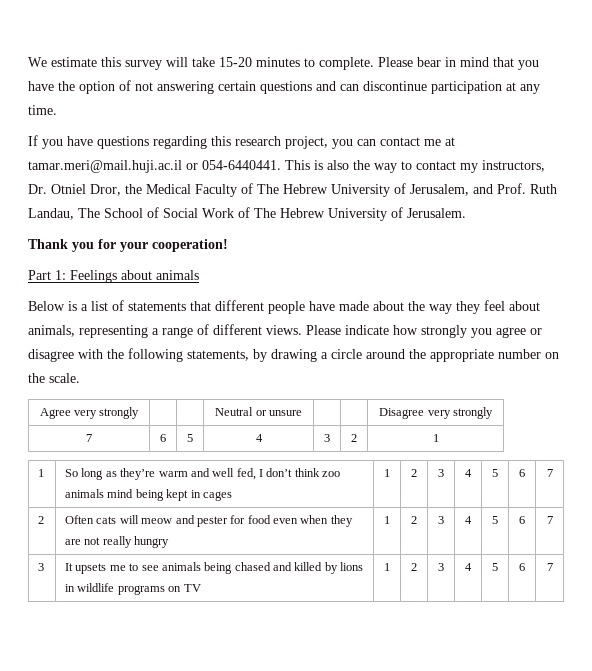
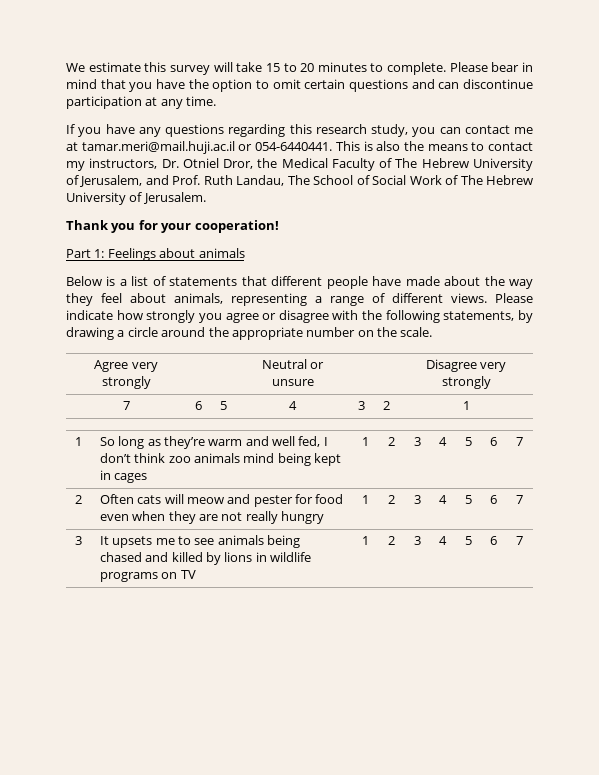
- We estimate this survey will take 15-20 minutes to complete.
+ We estimate this survey will take 15 to 20 minutes to complete.
- Please bear in mind that you have the option of not answering certain questions and can discontinue participation at any time.
+ Please bear in mind that you have the option to omit certain questions and can discontinue participation at any time.
- If you have questions regarding this research project, you can contact me at tamar.meri@mail.huji.ac.il or 054-6440441.
+ If you have any questions regarding this research study, you can contact me at tamar.meri@mail.huji.ac.il or 054-6440441.
- This is also the way to contact my instructors, Dr. Otniel Dror, the Medical Faculty of The Hebrew University of Jerusalem, and Prof. Ruth Landau, The School of Social Work of The Hebrew University of Jerusalem.
+ This is also the means to contact my instructors, Dr. Otniel Dror, the Medical Faculty of The Hebrew University of Jerusalem, and Prof. Ruth Landau, The School of Social Work of The Hebrew University of Jerusalem.

